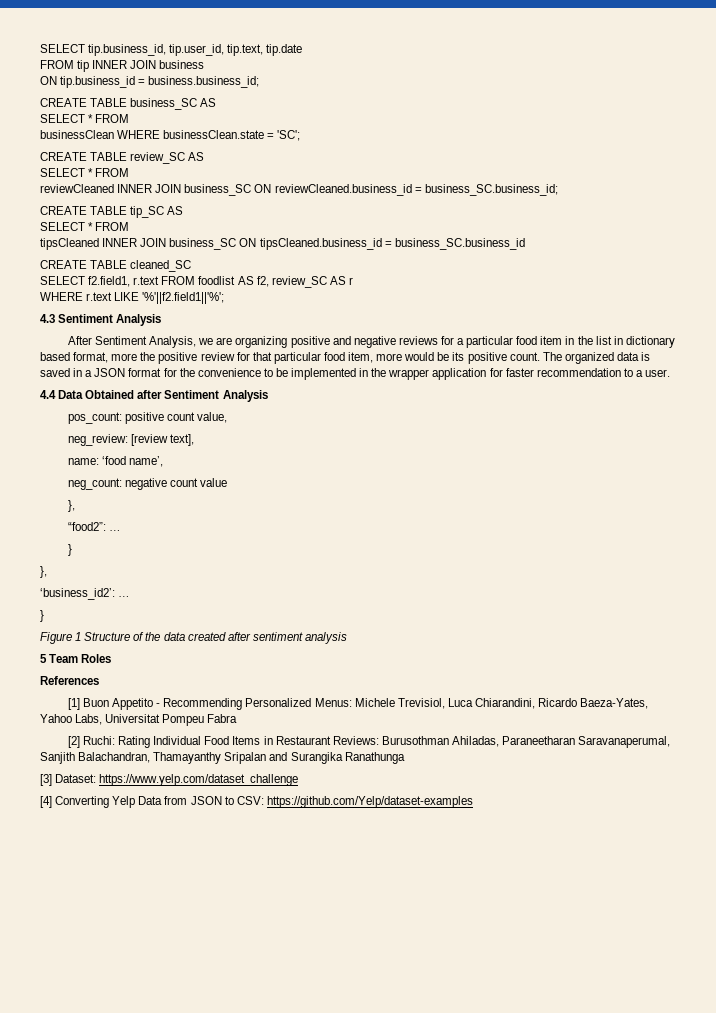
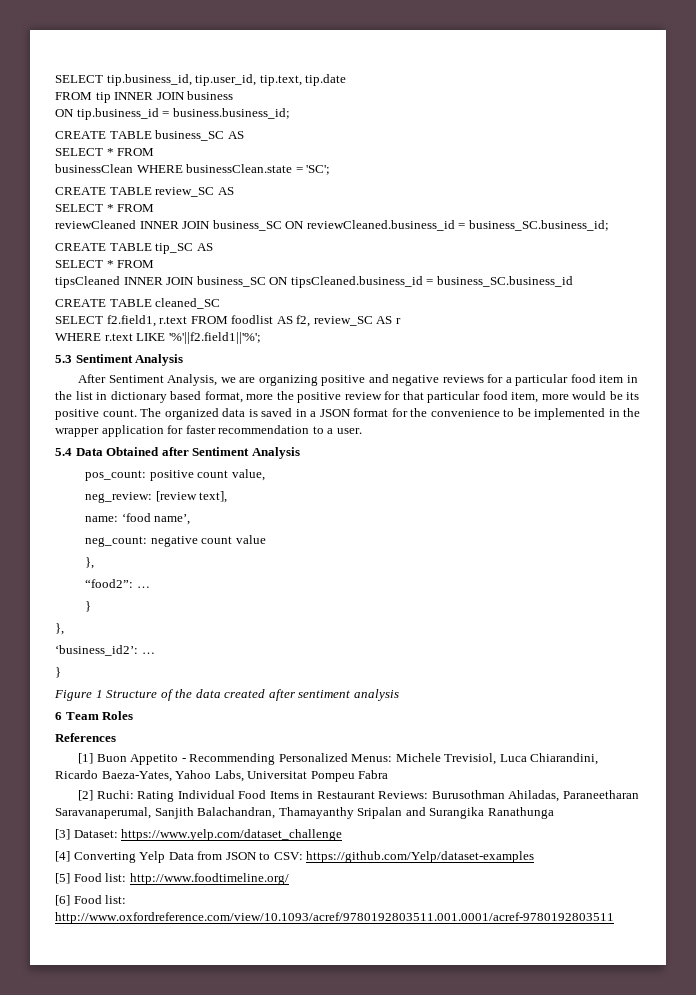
- 4.3 Sentiment Analysis
+ 5.3 Sentiment Analysis
- 4.4 Data Obtained after Sentiment Analysis
+ 5.4 Data Obtained after Sentiment Analysis
- 5 Team Roles
+ 6 Team Roles
+ [5] Food list: http://www.foodtimeline.org/
+ [6] Food list: http://www.oxfordreference.com/view/10.1093/acref/9780192803511.001.0001/acref-9780192803511

